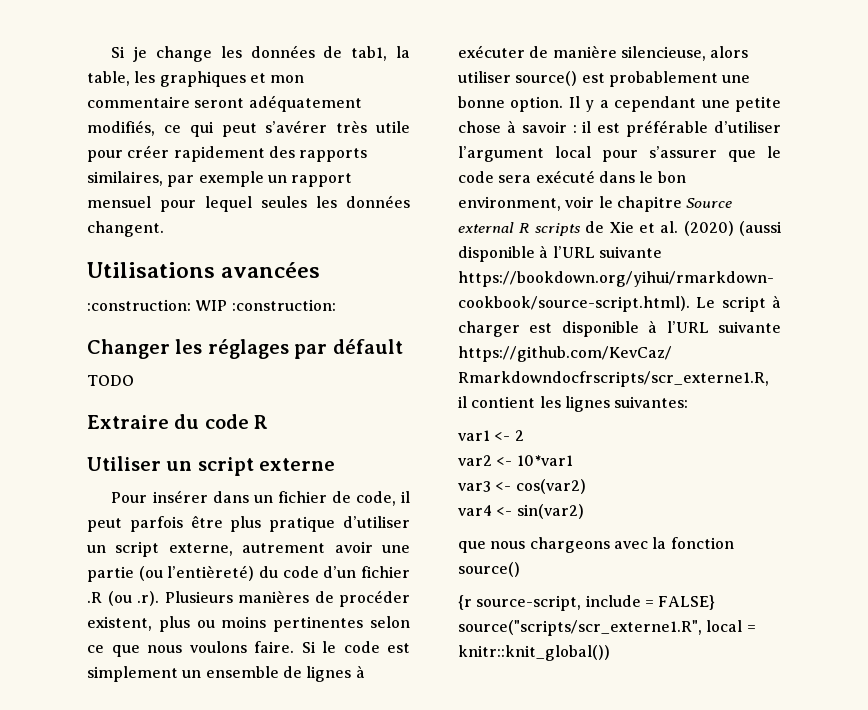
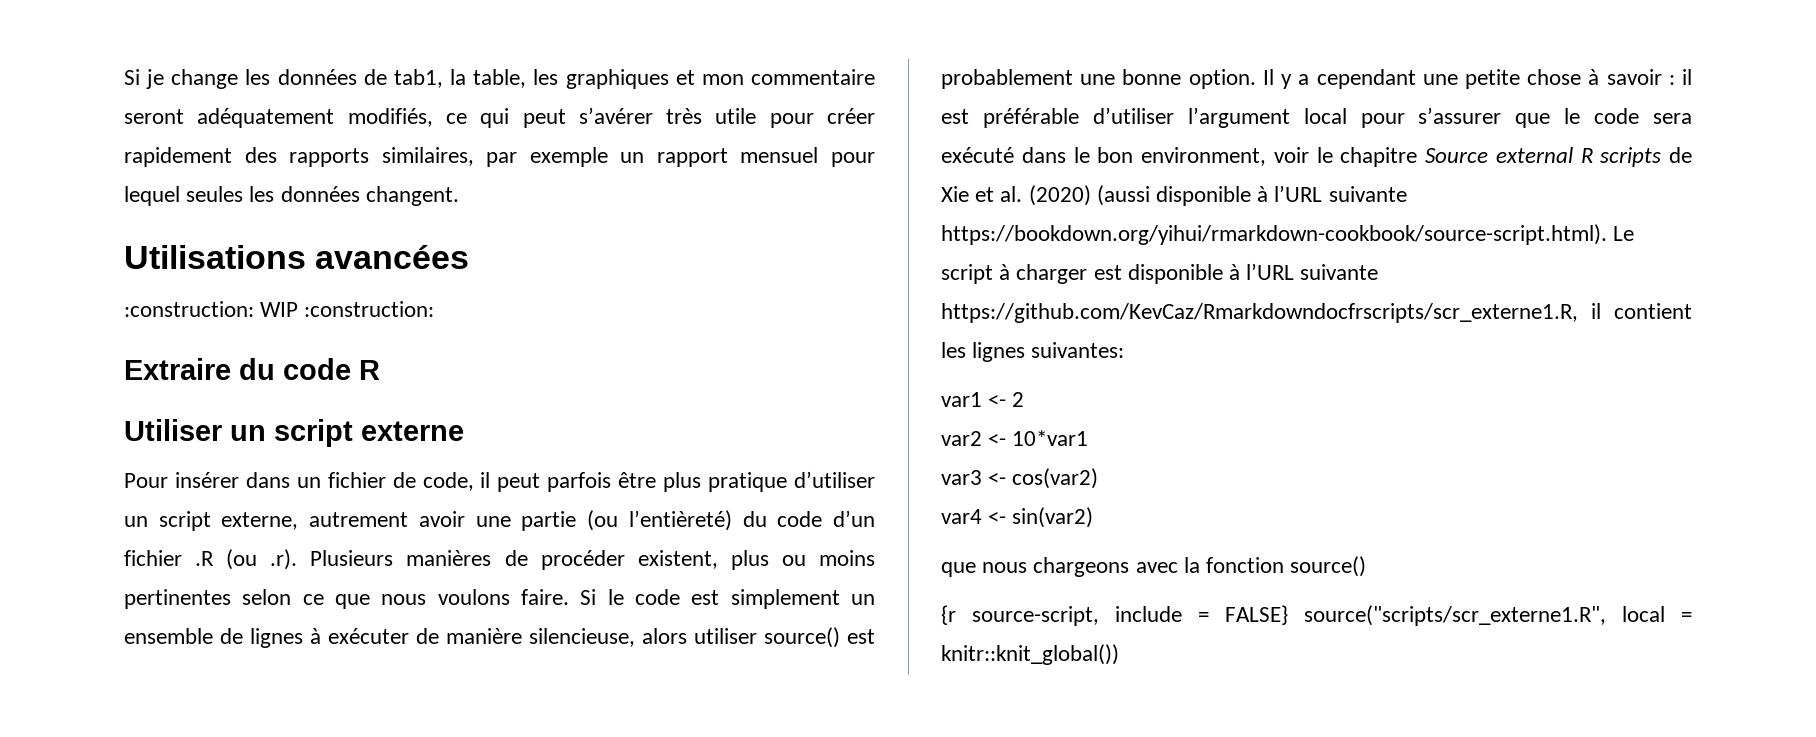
- Changer les réglages par défault
- TODO

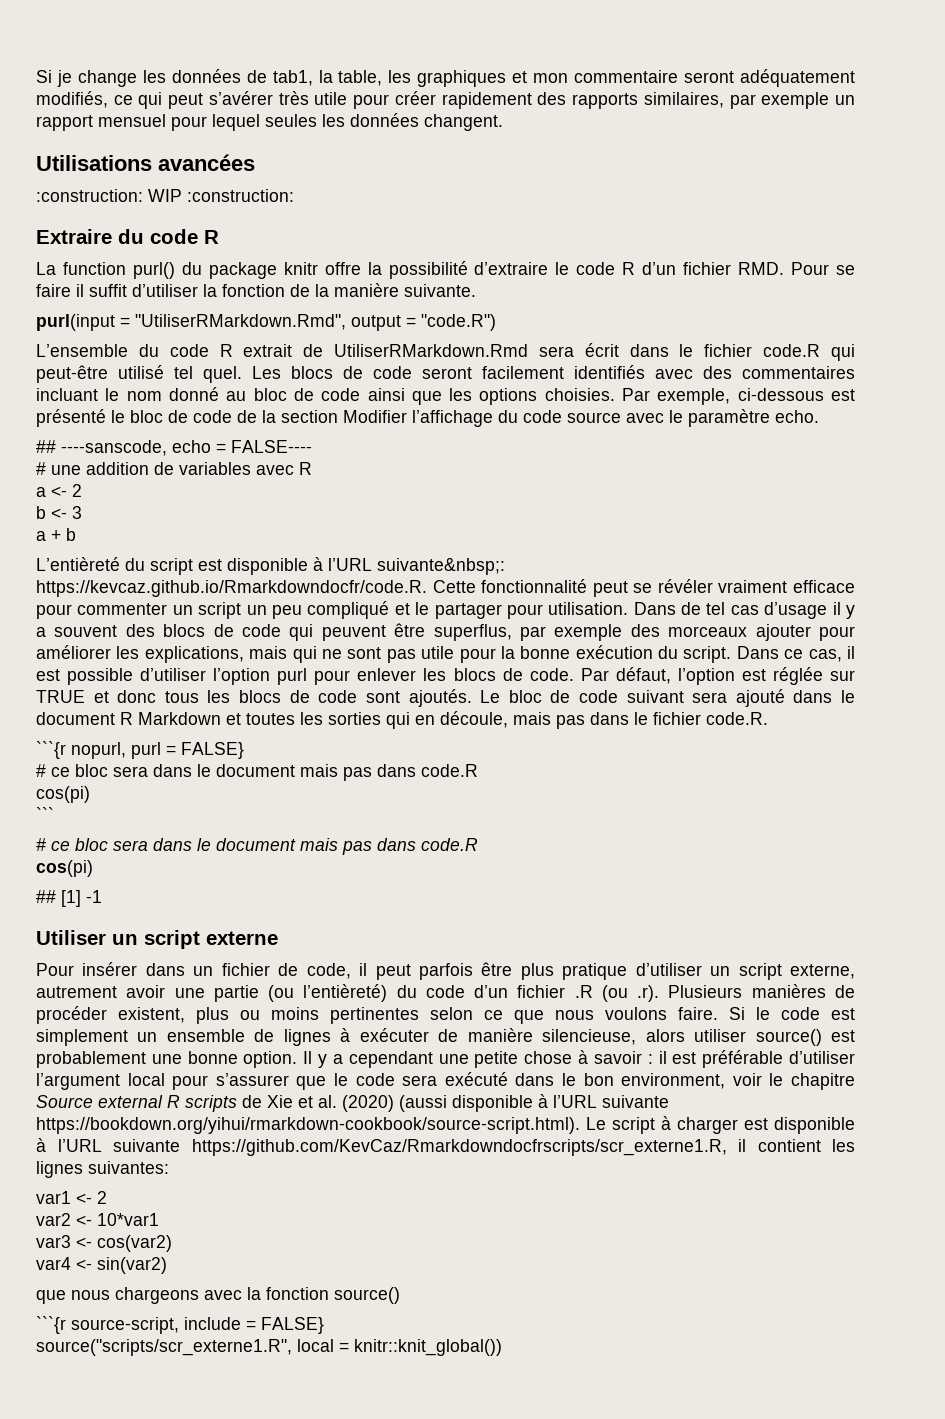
+ La function purl() du package knitr offre la possibilité d’extraire le code R d’un fichier RMD. Pour se faire il suffit d’utiliser la fonction de la manière suivante.
+ purl(input = "UtiliserRMarkdown.Rmd", output = "code.R")
+ L’ensemble du code R extrait de UtiliserRMarkdown.Rmd sera écrit dans le fichier code.R qui peut-être utilisé tel quel. Les blocs de code seront facilement identifiés avec des commentaires incluant le nom donné au bloc de code ainsi que les options choisies. Par exemple, ci-dessous est présenté le bloc de code de la section Modifier l’affichage du code source avec le paramètre echo.
+ ## ----sanscode, echo = FALSE----
+ # une addition de variables avec R
+ a <- 2
+ b <- 3
+ a + b
+ L’entièreté du script est disponible à l’URL suivante&nbsp;: https://kevcaz.github.io/Rmarkdowndocfr/code.R. Cette fonctionnalité peut se révéler vraiment efficace pour commenter un script un peu compliqué et le partager pour utilisation. Dans de tel cas d’usage il y a souvent des blocs de code qui peuvent être superflus, par exemple des morceaux ajouter pour améliorer les explications, mais qui ne sont pas utile pour la bonne exécution du script. Dans ce cas, il est possible d’utiliser l’option purl pour enlever les blocs de code. Par défaut, l’option est réglée sur TRUE et donc tous les blocs de code sont ajoutés. Le bloc de code suivant sera ajouté dans le document R Markdown et toutes les sorties qui en découle, mais pas dans le fichier code.R.
+ ```{r nopurl, purl = FALSE}
+ # ce bloc sera dans le document mais pas dans code.R
+ cos(pi)
+ ```
+ # ce bloc sera dans le document mais pas dans code.R
+ cos(pi)
+ ## [1] -1
- {r source-script, include = FALSE} source("scripts/scr_externe1.R", local = knitr::knit_global())
+ ```{r source-script, include = FALSE}
+ source("scripts/scr_externe1.R", local = knitr::knit_global())

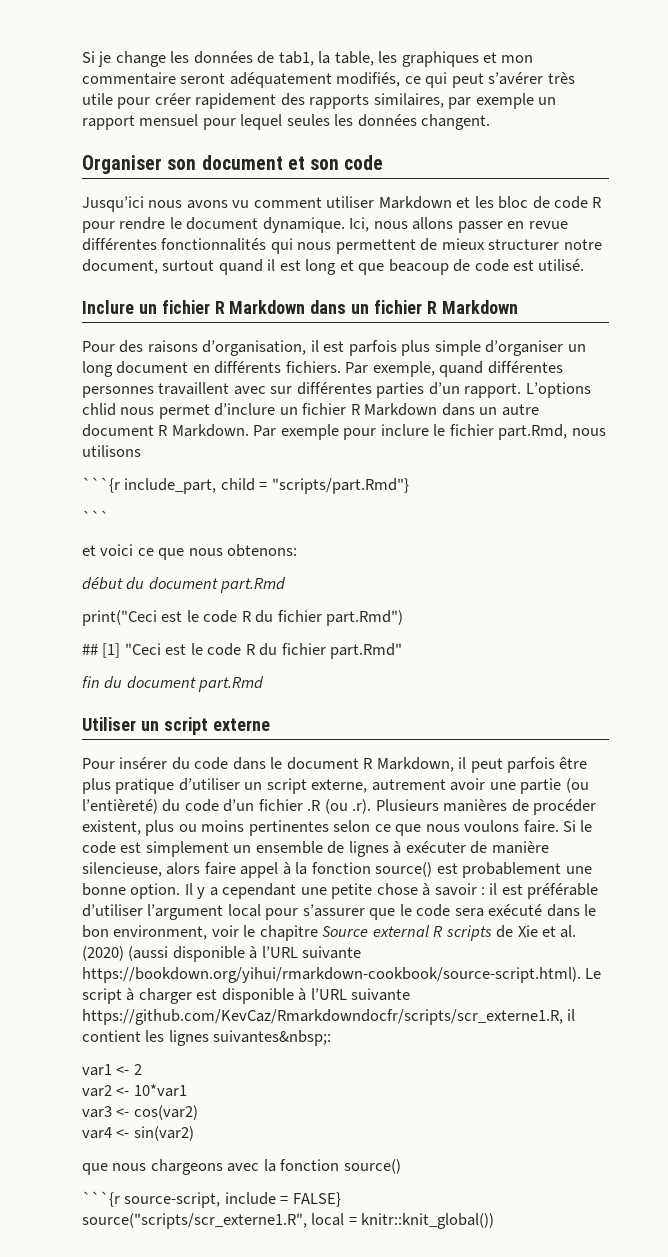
- Utilisations avancées
- :construction: WIP :construction:
- Extraire du code R
- La function purl() du package knitr offre la possibilité d’extraire le code R d’un fichier RMD. Pour se faire il suffit d’utiliser la fonction de la manière suivante.
- purl(input = "UtiliserRMarkdown.Rmd", output = "code.R")
- L’ensemble du code R extrait de UtiliserRMarkdown.Rmd sera écrit dans le fichier code.R qui peut-être utilisé tel quel. Les blocs de code seront facilement identifiés avec des commentaires incluant le nom donné au bloc de code ainsi que les options choisies. Par exemple, ci-dessous est présenté le bloc de code de la section Modifier l’affichage du code source avec le paramètre echo.
- ## ----sanscode, echo = FALSE----
- # une addition de variables avec R
- a <- 2
- b <- 3
- a + b
- L’entièreté du script est disponible à l’URL suivante&nbsp;: https://kevcaz.github.io/Rmarkdowndocfr/code.R. Cette fonctionnalité peut se révéler vraiment efficace pour commenter un script un peu compliqué et le partager pour utilisation. Dans de tel cas d’usage il y a souvent des blocs de code qui peuvent être superflus, par exemple des morceaux ajouter pour améliorer les explications, mais qui ne sont pas utile pour la bonne exécution du script. Dans ce cas, il est possible d’utiliser l’option purl pour enlever les blocs de code. Par défaut, l’option est réglée sur TRUE et donc tous les blocs de code sont ajoutés. Le bloc de code suivant sera ajouté dans le document R Markdown et toutes les sorties qui en découle, mais pas dans le fichier code.R.
- ```{r nopurl, purl = FALSE}
- # ce bloc sera dans le document mais pas dans code.R
- cos(pi)
+ Organiser son document et son code
+ Jusqu’ici nous avons vu comment utiliser Markdown et les bloc de code R pour rendre le document dynamique. Ici, nous allons passer en revue différentes fonctionnalités qui nous permettent de mieux structurer notre document, surtout quand il est long et que beacoup de code est utilisé.
+ Inclure un fichier R Markdown dans un fichier R Markdown
+ Pour des raisons d’organisation, il est parfois plus simple d’organiser un long document en différents fichiers. Par exemple, quand différentes personnes travaillent avec sur différentes parties d’un rapport. L’options chlid nous permet d’inclure un fichier R Markdown dans un autre document R Markdown. Par exemple pour inclure le fichier part.Rmd, nous utilisons
+ ```{r include_part, child = "scripts/part.Rmd"}
  ```
- # ce bloc sera dans le document mais pas dans code.R
- cos(pi)
- ## [1] -1
+ et voici ce que nous obtenons:
+ début du document part.Rmd
+ print("Ceci est le code R du fichier part.Rmd")
+ ## [1] "Ceci est le code R du fichier part.Rmd"
+ fin du document part.Rmd
- Pour insérer dans un fichier de code, il peut parfois être plus pratique d’utiliser un script externe, autrement avoir une partie (ou l’entièreté) du code d’un fichier .R (ou .r). Plusieurs manières de procéder existent, plus ou moins pertinentes selon ce que nous voulons faire.
+ Pour insérer du code dans le document R Markdown, il peut parfois être plus pratique d’utiliser un script externe, autrement avoir une partie (ou l’entièreté) du code d’un fichier .R (ou .r). Plusieurs manières de procéder existent, plus ou moins pertinentes selon ce que nous voulons faire.
- Si le code est simplement un ensemble de lignes à exécuter de manière silencieuse, alors utiliser source() est probablement une bonne option.
+ Si le code est simplement un ensemble de lignes à exécuter de manière silencieuse, alors faire appel à la fonction source() est probablement une bonne option.
- Il y a cependant une petite chose à savoir : il est préférable d’utiliser l’argument local pour s’assurer que le code sera exécuté dans le bon environment, voir le chapitre Source external R scripts de Xie et al. (2020) (aussi disponible à l’URL suivante https://bookdown.org/yihui/rmarkdown-cookbook/source-script.html). Le script à charger est disponible à l’URL suivante https://github.com/KevCaz/Rmarkdowndocfrscripts/scr_externe1.R, il contient les lignes suivantes:
+ Il y a cependant une petite chose à savoir : il est préférable d’utiliser l’argument local pour s’assurer que le code sera exécuté dans le bon environment, voir le chapitre Source external R scripts de Xie et al. (2020) (aussi disponible à l’URL suivante https://bookdown.org/yihui/rmarkdown-cookbook/source-script.html). Le script à charger est disponible à l’URL suivante https://github.com/KevCaz/Rmarkdowndocfr/scripts/scr_externe1.R, il contient les lignes suivantes&nbsp;:

